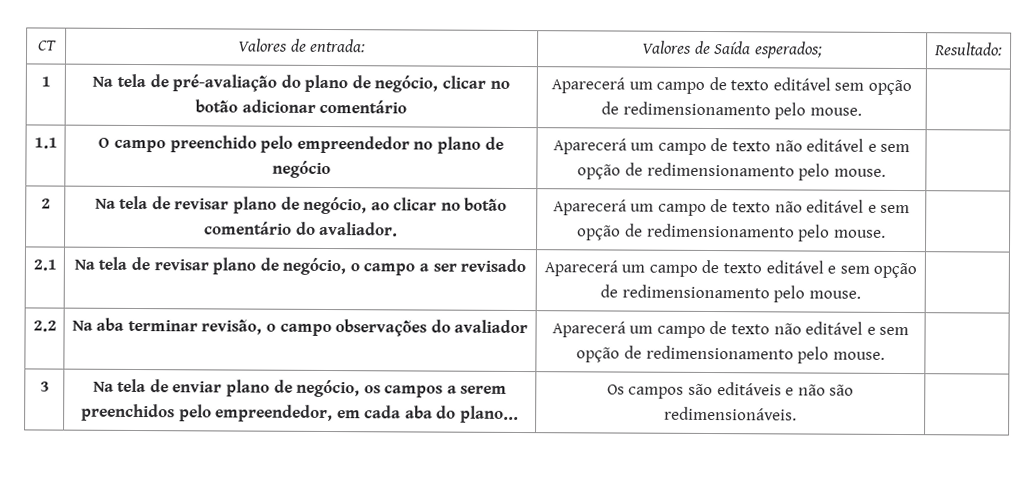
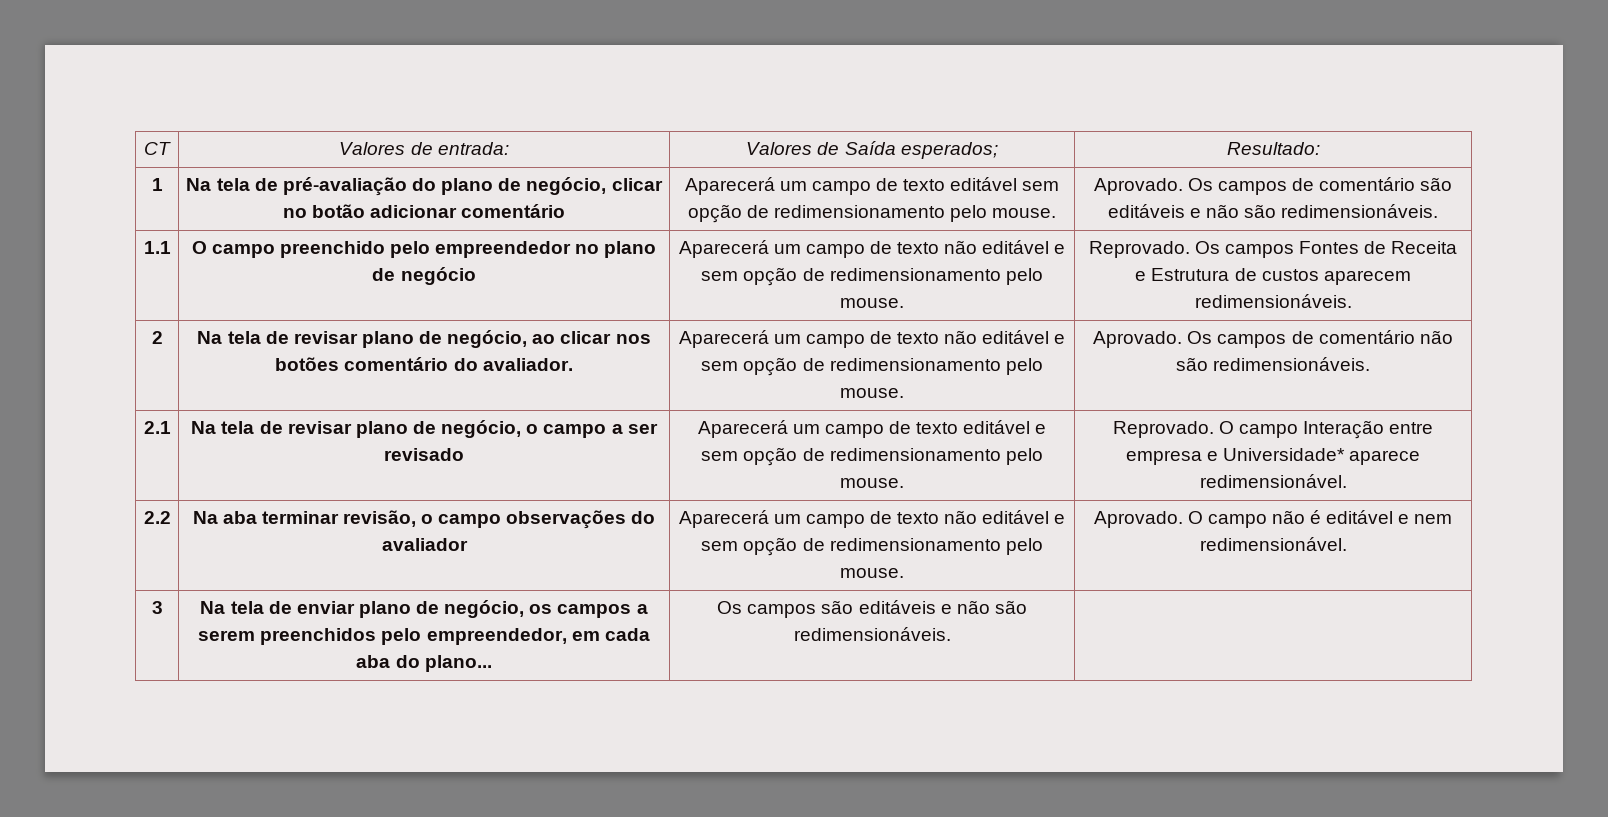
- 1 | Na tela de pré-avaliação do plano de negócio, clicar no botão adicionar comentário | Aparecerá um campo de texto editável sem opção de redimensionamento pelo mouse. |
+ 1 | Na tela de pré-avaliação do plano de negócio, clicar no botão adicionar comentário | Aparecerá um campo de texto editável sem opção de redimensionamento pelo mouse. | Aprovado. Os campos de comentário são editáveis e não são redimensionáveis.
- 1.1 | O campo preenchido pelo empreendedor no plano de negócio | Aparecerá um campo de texto não editável e sem opção de redimensionamento pelo mouse. |
+ 1.1 | O campo preenchido pelo empreendedor no plano de negócio | Aparecerá um campo de texto não editável e sem opção de redimensionamento pelo mouse. | Reprovado. Os campos Fontes de Receita e Estrutura de custos aparecem redimensionáveis.
- 2 | Na tela de revisar plano de negócio, ao clicar no botão comentário do avaliador. | Aparecerá um campo de texto não editável e sem opção de redimensionamento pelo mouse. |
+ 2 | Na tela de revisar plano de negócio, ao clicar nos botões comentário do avaliador. | Aparecerá um campo de texto não editável e sem opção de redimensionamento pelo mouse. | Aprovado. Os campos de comentário não são redimensionáveis.
- 2.1 | Na tela de revisar plano de negócio, o campo a ser revisado | Aparecerá um campo de texto editável e sem opção de redimensionamento pelo mouse. |
+ 2.1 | Na tela de revisar plano de negócio, o campo a ser revisado | Aparecerá um campo de texto editável e sem opção de redimensionamento pelo mouse. | Reprovado. O campo Interação entre empresa e Universidade* aparece redimensionável.
- 2.2 | Na aba terminar revisão, o campo observações do avaliador | Aparecerá um campo de texto não editável e sem opção de redimensionamento pelo mouse. |
+ 2.2 | Na aba terminar revisão, o campo observações do avaliador | Aparecerá um campo de texto não editável e sem opção de redimensionamento pelo mouse. | Aprovado. O campo não é editável e nem redimensionável.

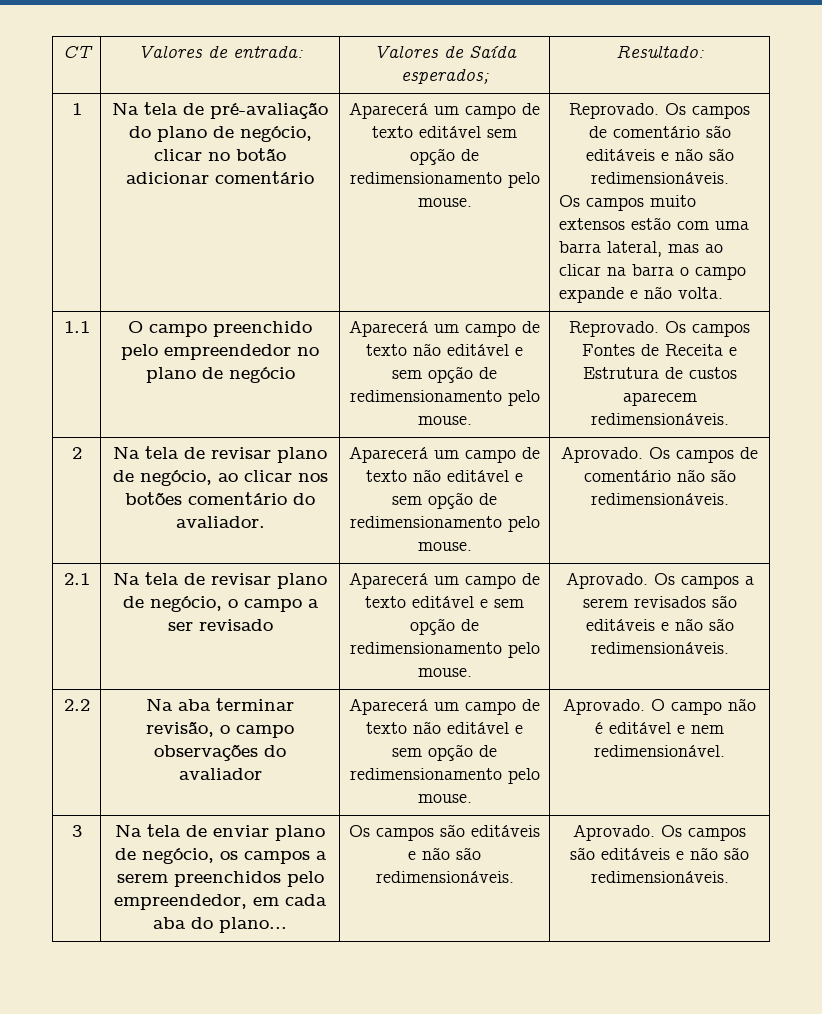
- Aparecerá um campo de texto editável sem opção de redimensionamento pelo mouse. | Aprovado.
+ Aparecerá um campo de texto editável sem opção de redimensionamento pelo mouse. | Reprovado.
+ Os campos muito extensos estão com uma barra lateral, mas ao clicar na barra o campo expande e não volta.
- 2.1 | Na tela de revisar plano de negócio, o campo a ser revisado | Aparecerá um campo de texto editável e sem opção de redimensionamento pelo mouse. | Reprovado. O campo Interação entre empresa e Universidade* aparece redimensionável.
+ 2.1 | Na tela de revisar plano de negócio, o campo a ser revisado | Aparecerá um campo de texto editável e sem opção de redimensionamento pelo mouse. | Aprovado. Os campos a serem revisados são editáveis e não são redimensionáveis.
- 3 | Na tela de enviar plano de negócio, os campos a serem preenchidos pelo empreendedor, em cada aba do plano... | Os campos são editáveis e não são redimensionáveis. |
+ 3 | Na tela de enviar plano de negócio, os campos a serem preenchidos pelo empreendedor, em cada aba do plano... | Os campos são editáveis e não são redimensionáveis. | Aprovado. Os campos são editáveis e não são redimensionáveis.

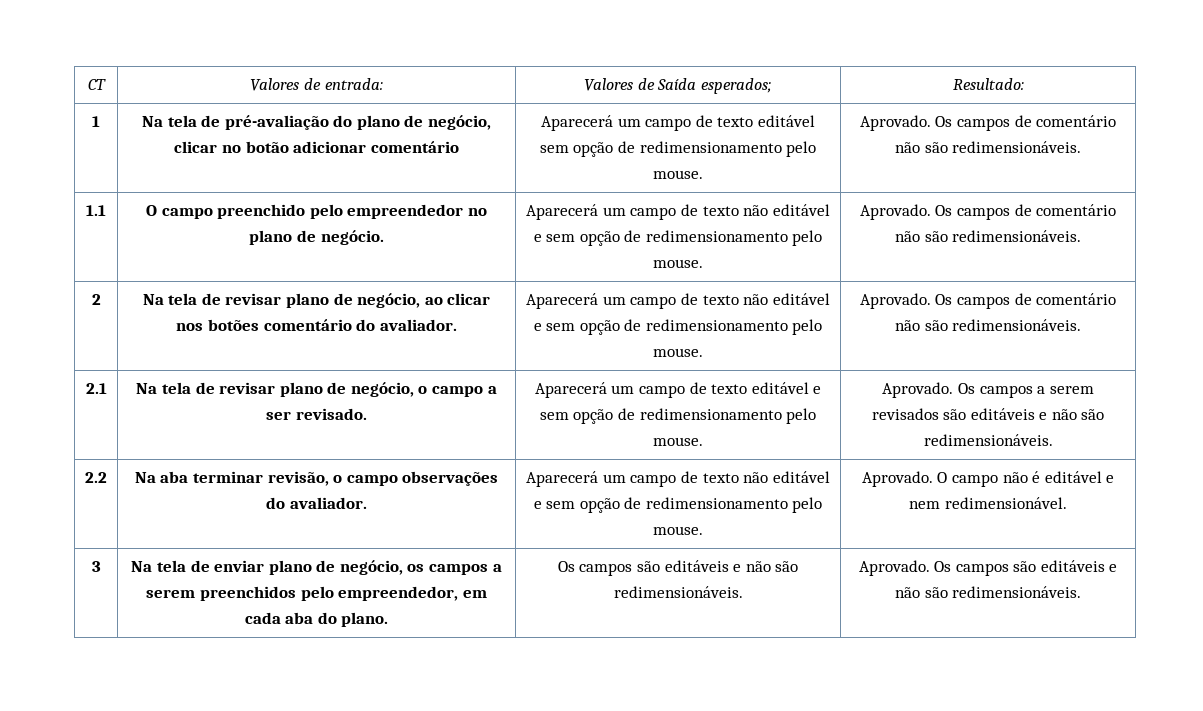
- Aparecerá um campo de texto editável sem opção de redimensionamento pelo mouse. | Reprovado. Os campos de comentário são editáveis e não são redimensionáveis.
- Os campos muito extensos estão com uma barra lateral, mas ao clicar na barra o campo expande e não volta.
+ Aparecerá um campo de texto editável sem opção de redimensionamento pelo mouse. | Aprovado. Os campos de comentário não são redimensionáveis.
- 1.1 | O campo preenchido pelo empreendedor no plano de negócio | Aparecerá um campo de texto não editável e sem opção de redimensionamento pelo mouse. | Reprovado. Os campos Fontes de Receita e Estrutura de custos aparecem redimensionáveis.
+ 1.1 | O campo preenchido pelo empreendedor no plano de negócio. | Aparecerá um campo de texto não editável e sem opção de redimensionamento pelo mouse. | Aprovado. Os campos de comentário não são redimensionáveis.
- 2.1 | Na tela de revisar plano de negócio, o campo a ser revisado | Aparecerá um campo de texto editável e sem opção de redimensionamento pelo mouse. | Aprovado. Os campos a serem revisados são editáveis e não são redimensionáveis.
+ 2.1 | Na tela de revisar plano de negócio, o campo a ser revisado. | Aparecerá um campo de texto editável e sem opção de redimensionamento pelo mouse. | Aprovado. Os campos a serem revisados são editáveis e não são redimensionáveis.
- 2.2 | Na aba terminar revisão, o campo observações do avaliador | Aparecerá um campo de texto não editável e sem opção de redimensionamento pelo mouse. | Aprovado. O campo não é editável e nem redimensionável.
+ 2.2 | Na aba terminar revisão, o campo observações do avaliador. | Aparecerá um campo de texto não editável e sem opção de redimensionamento pelo mouse. | Aprovado. O campo não é editável e nem redimensionável.
- 3 | Na tela de enviar plano de negócio, os campos a serem preenchidos pelo empreendedor, em cada aba do plano... | Os campos são editáveis e não são redimensionáveis. | Aprovado. Os campos são editáveis e não são redimensionáveis.
+ 3 | Na tela de enviar plano de negócio, os campos a serem preenchidos pelo empreendedor, em cada aba do plano. | Os campos são editáveis e não são redimensionáveis. | Aprovado. Os campos são editáveis e não são redimensionáveis.

